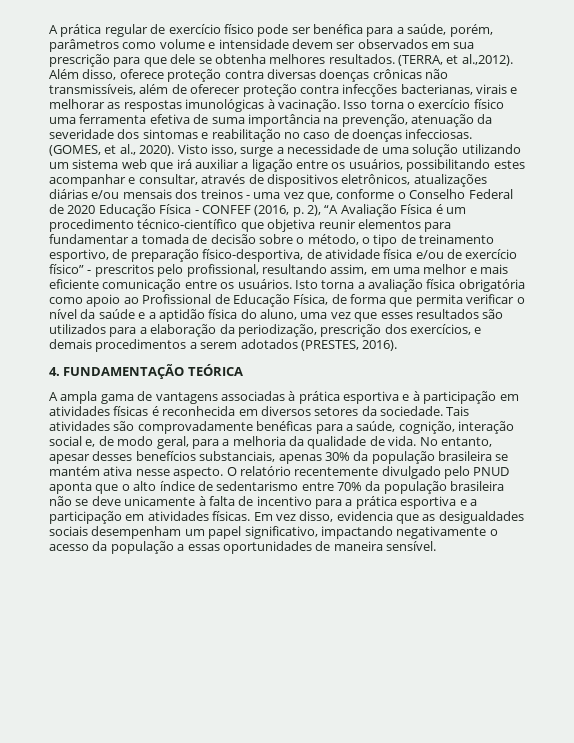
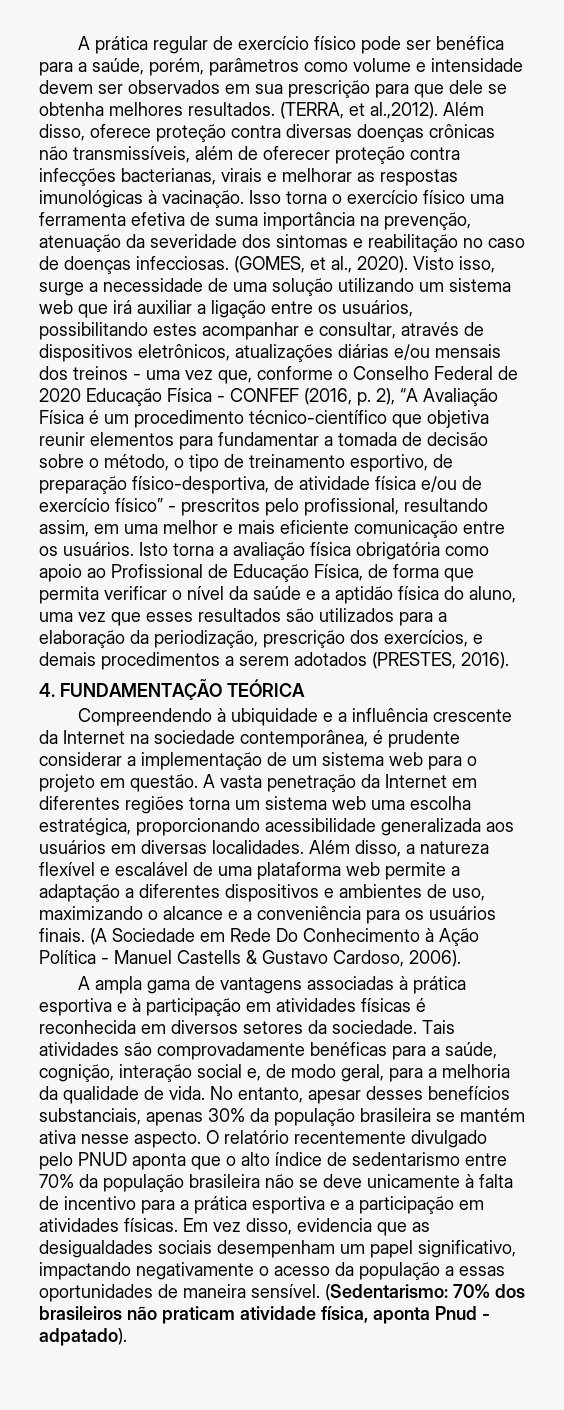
+ Compreendendo à ubiquidade e a influência crescente da Internet na sociedade contemporânea, é prudente considerar a implementação de um sistema web para o projeto em questão. A vasta penetração da Internet em diferentes regiões torna um sistema web uma escolha estratégica, proporcionando acessibilidade generalizada aos usuários em diversas localidades. Além disso, a natureza flexível e escalável de uma plataforma web permite a adaptação a diferentes dispositivos e ambientes de uso, maximizando o alcance e a conveniência para os usuários finais. (A Sociedade em Rede Do Conhecimento à Ação Política - Manuel Castells & Gustavo Cardoso, 2006).
+ (Sedentarismo: 70% dos brasileiros não praticam atividade física, aponta Pnud - adpatado).

